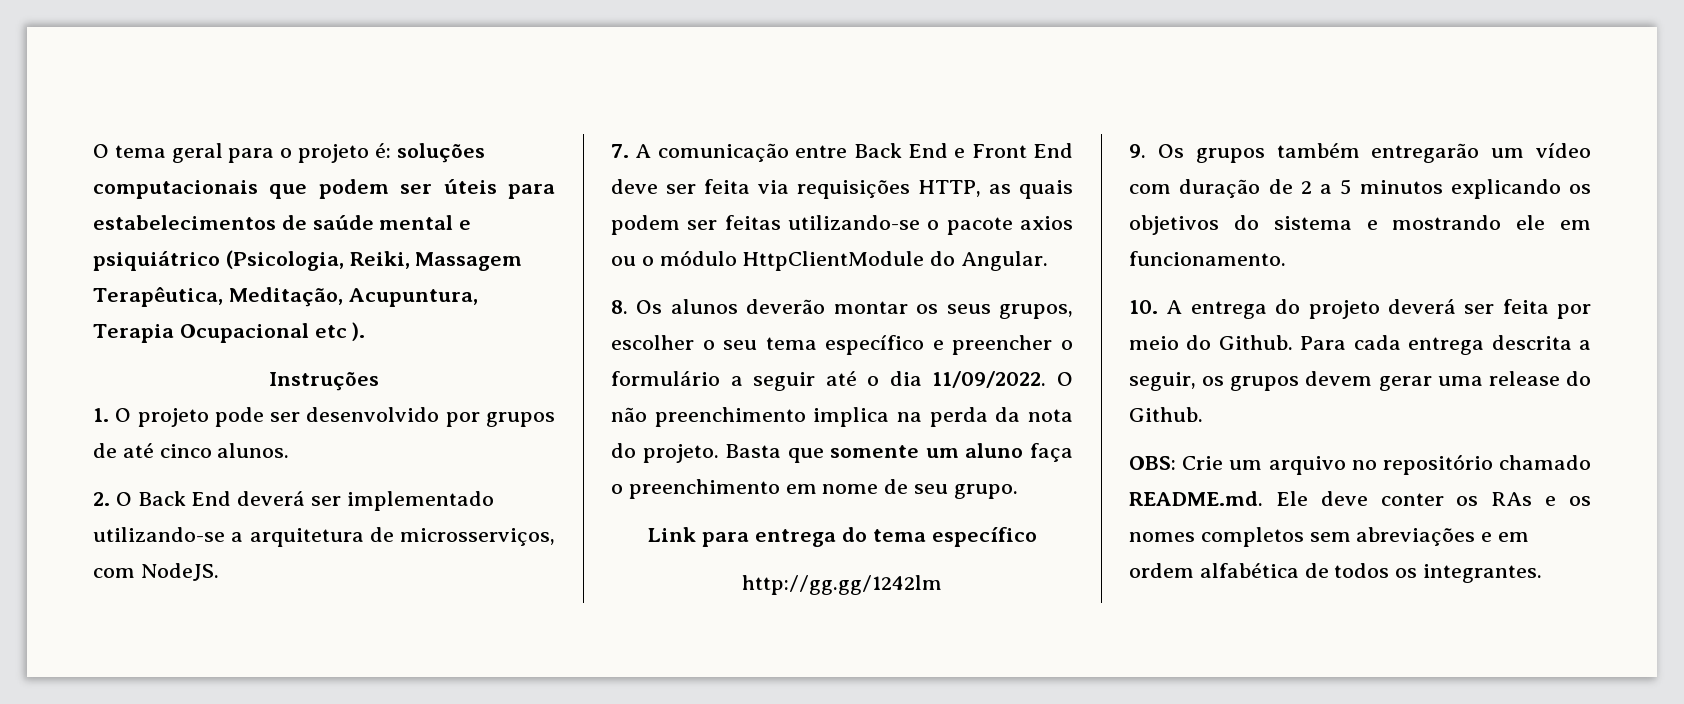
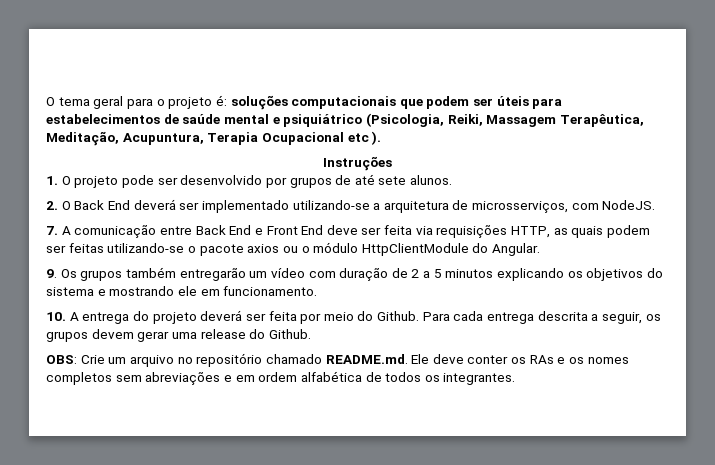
- 1. O projeto pode ser desenvolvido por grupos de até cinco alunos.
+ 1. O projeto pode ser desenvolvido por grupos de até sete alunos.
- 8. Os alunos deverão montar os seus grupos, escolher o seu tema específico e preencher o formulário a seguir até o dia 11/09/2022. O não preenchimento implica na perda da nota do projeto. Basta que somente um aluno faça o preenchimento em nome de seu grupo.
- Link para entrega do tema específico
- http://gg.gg/1242lm

